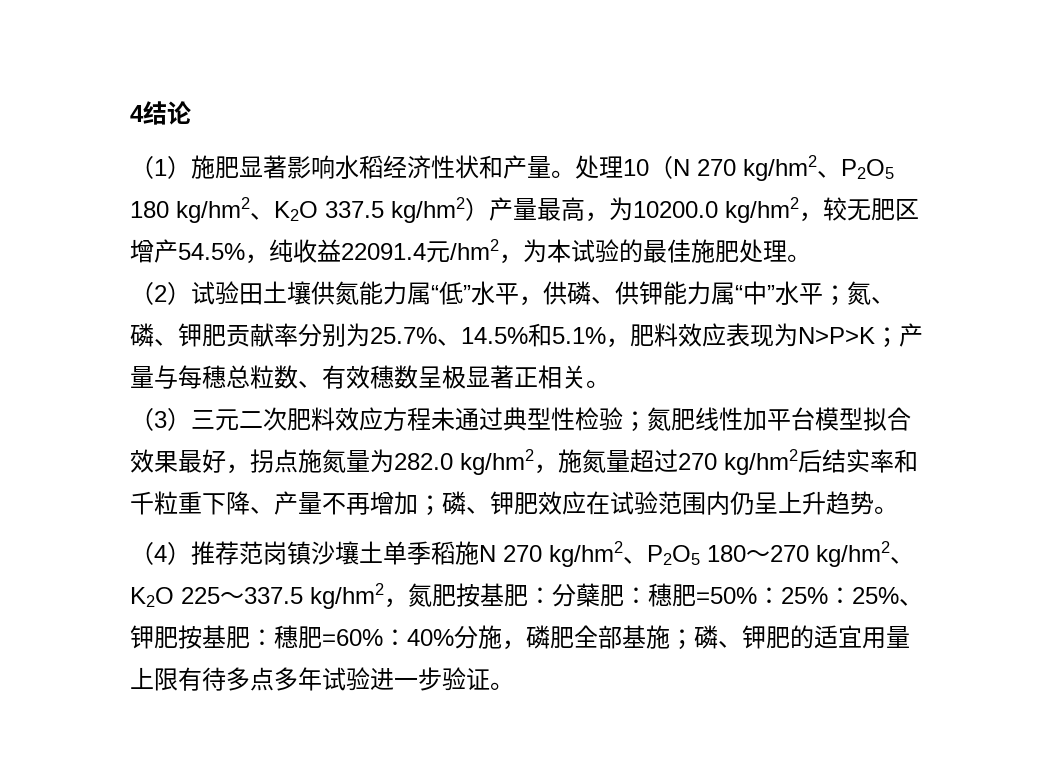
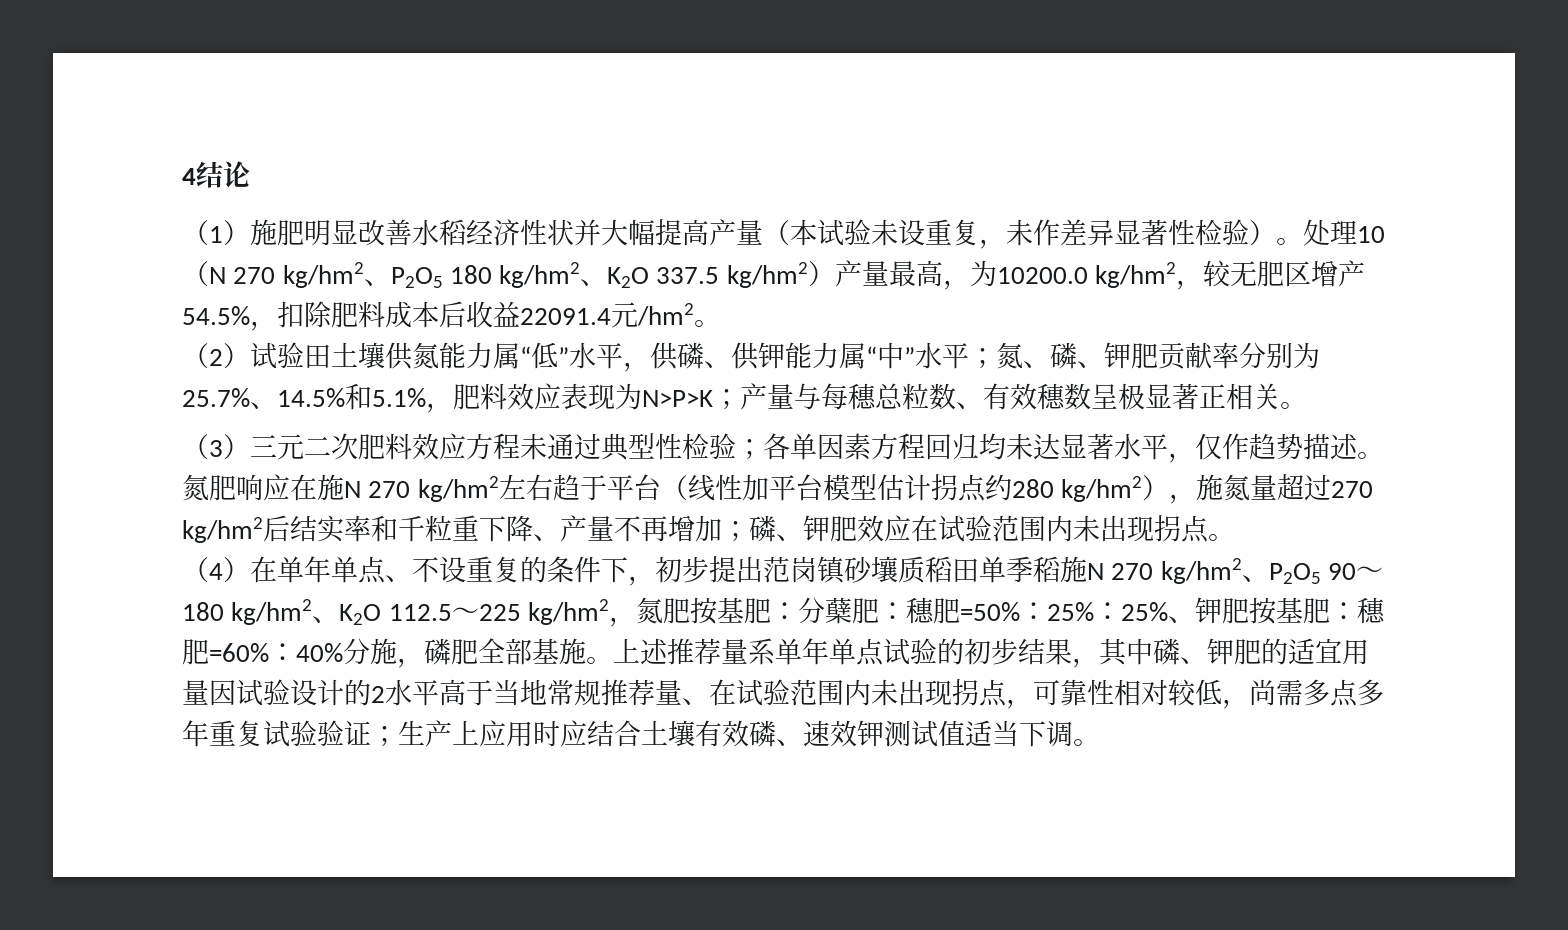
- （1）施肥显著影响水稻经济性状和产量。
+ （1）施肥明显改善水稻经济性状并大幅提高产量（本试验未设重复，未作差异显著性检验）。
- 处理10（N 270 kg/hm2、P2O5 180 kg/hm2、K2O 337.5 kg/hm2）产量最高，为10200.0 kg/hm2，较无肥区增产54.5%，纯收益22091.4元/hm2，为本试验的最佳施肥处理。
+ 处理10（N 270 kg/hm2、P2O5 180 kg/hm2、K2O 337.5 kg/hm2）产量最高，为10200.0 kg/hm2，较无肥区增产54.5%，扣除肥料成本后收益22091.4元/hm2。
- （3）三元二次肥料效应方程未通过典型性检验；氮肥线性加平台模型拟合效果最好，拐点施氮量为282.0 kg/hm2，施氮量超过270 kg/hm2后结实率和千粒重下降、产量不再增加；磷、钾肥效应在试验范围内仍呈上升趋势。
+ （3）三元二次肥料效应方程未通过典型性检验；各单因素方程回归均未达显著水平，仅作趋势描述。氮肥响应在施N 270 kg/hm2左右趋于平台（线性加平台模型估计拐点约280 kg/hm2），施氮量超过270 kg/hm2后结实率和千粒重下降、产量不再增加；磷、钾肥效应在试验范围内未出现拐点。
- （4）推荐范岗镇沙壤土单季稻施N 270 kg/hm2、P2O5 180～270 kg/hm2、K2O 225～337.5 kg/hm2，氮肥按基肥∶分蘖肥∶穗肥=50%∶25%∶25%、钾肥按基肥∶穗肥=60%∶40%分施，磷肥全部基施；磷、钾肥的适宜用量上限有待多点多年试验进一步验证。
+ （4）在单年单点、不设重复的条件下，初步提出范岗镇砂壤质稻田单季稻施N 270 kg/hm2、P2O5 90～180 kg/hm2、K2O 112.5～225 kg/hm2，氮肥按基肥∶分蘖肥∶穗肥=50%∶25%∶25%、钾肥按基肥∶穗肥=60%∶40%分施，磷肥全部基施。上述推荐量系单年单点试验的初步结果，其中磷、钾肥的适宜用量因试验设计的2水平高于当地常规推荐量、在试验范围内未出现拐点，可靠性相对较低，尚需多点多年重复试验验证；生产上应用时应结合土壤有效磷、速效钾测试值适当下调。

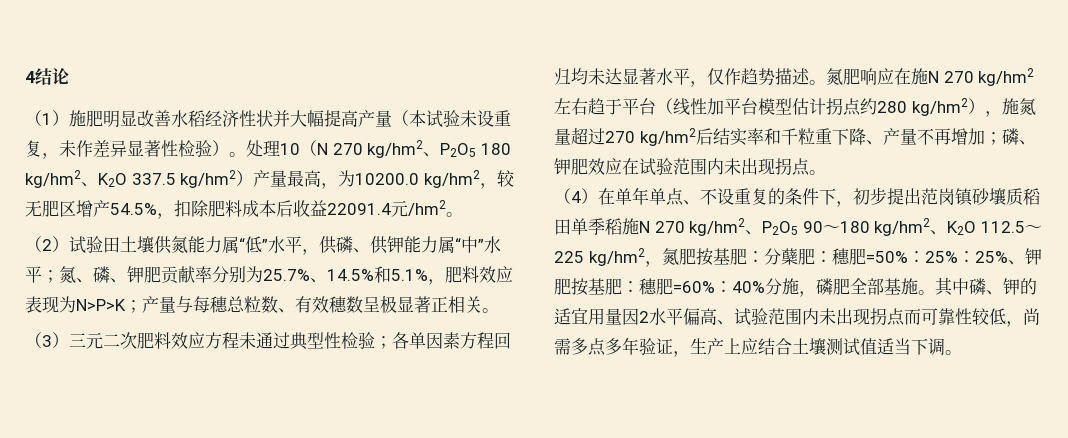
- 上述推荐量系单年单点试验的初步结果，其中磷、钾肥的适宜用量因试验设计的2水平高于当地常规推荐量、在试验范围内未出现拐点，可靠性相对较低，尚需多点多年重复试验验证；生产上应用时应结合土壤有效磷、速效钾测试值适当下调。
+ 其中磷、钾的适宜用量因2水平偏高、试验范围内未出现拐点而可靠性较低，尚需多点多年验证，生产上应结合土壤测试值适当下调。

